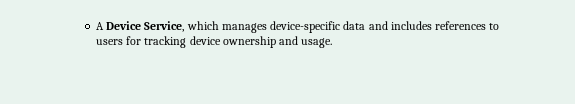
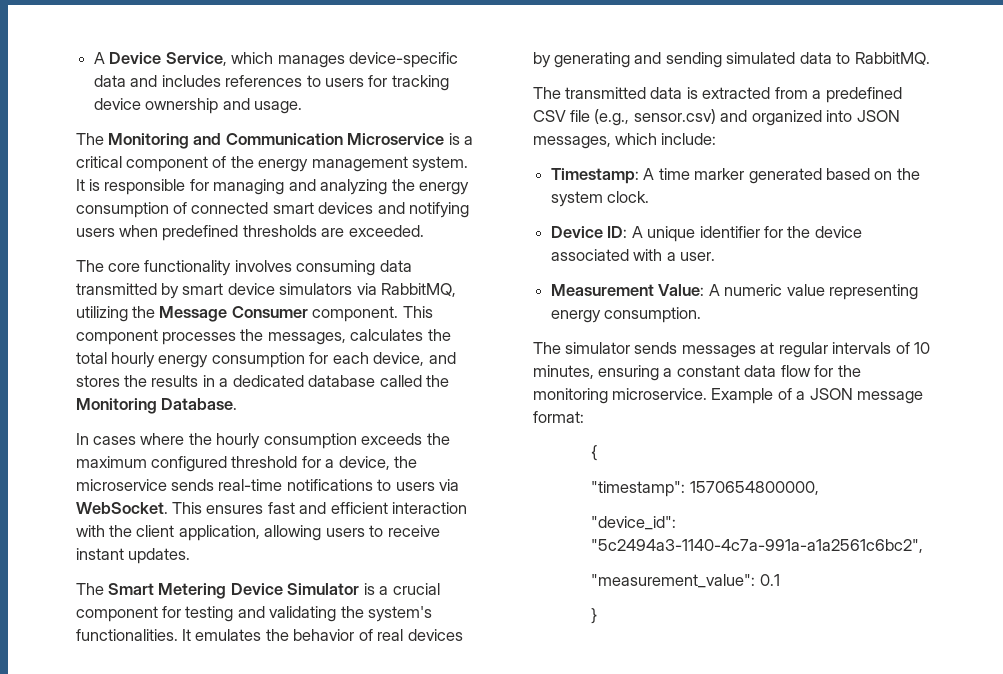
+ The Monitoring and Communication Microservice is a critical component of the energy management system. It is responsible for managing and analyzing the energy consumption of connected smart devices and notifying users when predefined thresholds are exceeded.
+ The core functionality involves consuming data transmitted by smart device simulators via RabbitMQ, utilizing the Message Consumer component. This component processes the messages, calculates the total hourly energy consumption for each device, and stores the results in a dedicated database called the Monitoring Database.
+ In cases where the hourly consumption exceeds the maximum configured threshold for a device, the microservice sends real-time notifications to users via WebSocket. This ensures fast and efficient interaction with the client application, allowing users to receive instant updates.
+ The Smart Metering Device Simulator is a crucial component for testing and validating the system's functionalities. It emulates the behavior of real devices by generating and sending simulated data to RabbitMQ.
+ The transmitted data is extracted from a predefined CSV file (e.g., sensor.csv) and organized into JSON messages, which include:
+ Timestamp: A time marker generated based on the system clock.
+ Device ID: A unique identifier for the device associated with a user.
+ Measurement Value: A numeric value representing energy consumption.
+ The simulator sends messages at regular intervals of 10 minutes, ensuring a constant data flow for the monitoring microservice. Example of a JSON message format:
+ {
+ "timestamp": 1570654800000,
+ "device_id": "5c2494a3-1140-4c7a-991a-a1a2561c6bc2",
+ "measurement_value": 0.1
+ }

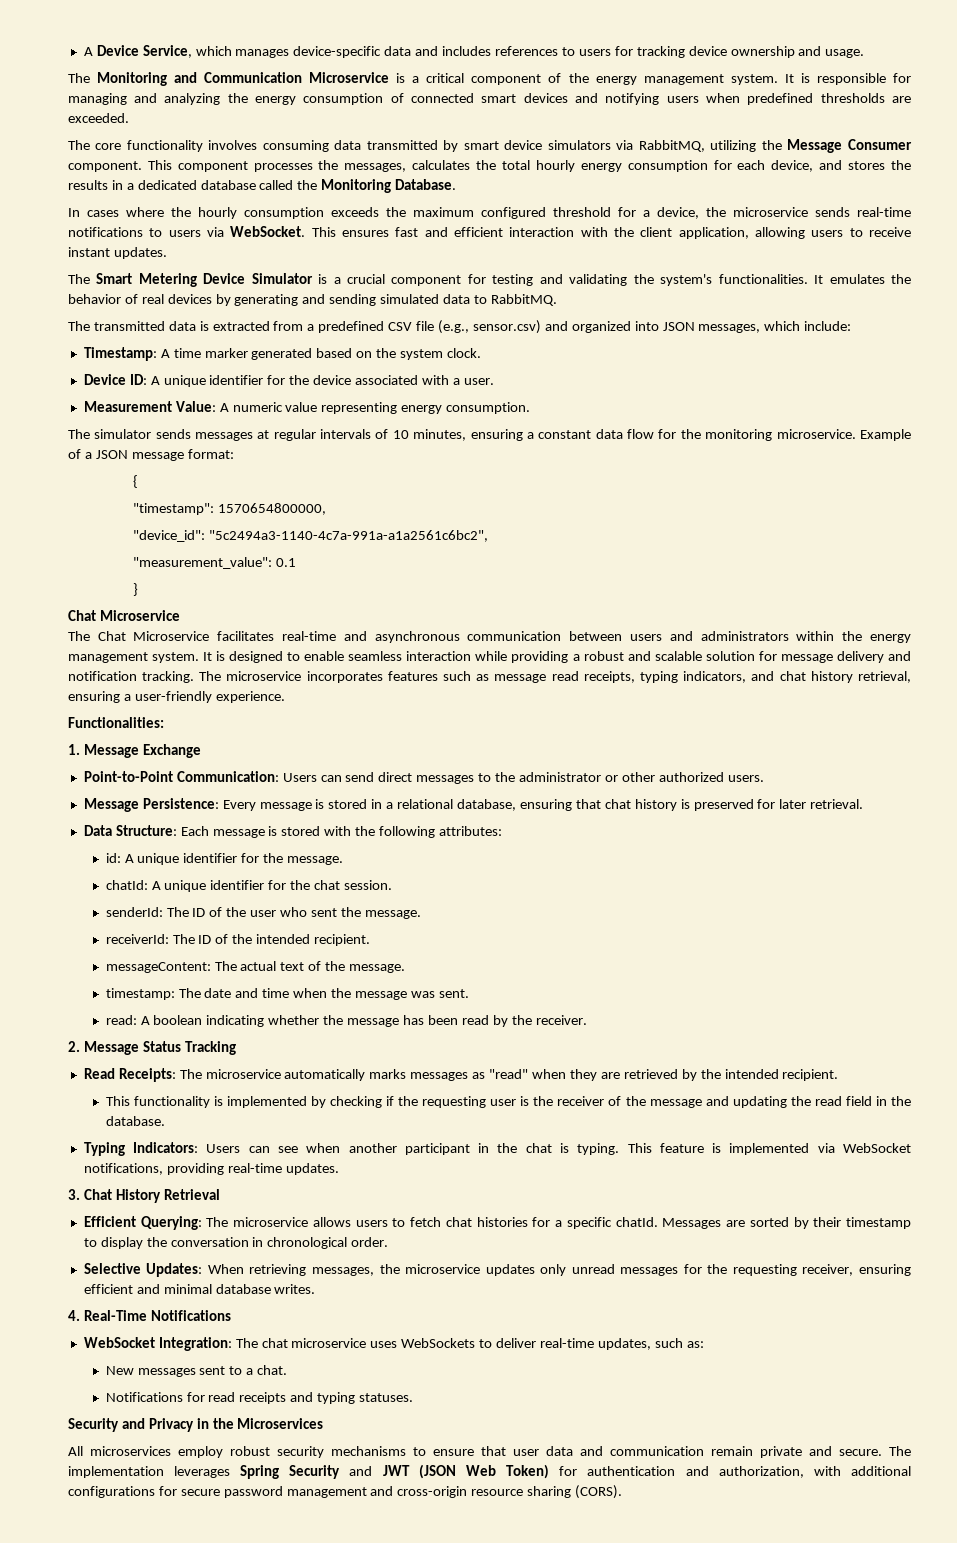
  }
+ Chat Microservice
+ The Chat Microservice facilitates real-time and asynchronous communication between users and administrators within the energy management system. It is designed to enable seamless interaction while providing a robust and scalable solution for message delivery and notification tracking. The microservice incorporates features such as message read receipts, typing indicators, and chat history retrieval, ensuring a user-friendly experience.
+ Functionalities:
+ 1. Message Exchange
+ Point-to-Point Communication: Users can send direct messages to the administrator or other authorized users.
+ Message Persistence: Every message is stored in a relational database, ensuring that chat history is preserved for later retrieval.
+ Data Structure: Each message is stored with the following attributes:
+ id: A unique identifier for the message.
+ chatId: A unique identifier for the chat session.
+ senderId: The ID of the user who sent the message.
+ receiverId: The ID of the intended recipient.
+ messageContent: The actual text of the message.
+ timestamp: The date and time when the message was sent.
+ read: A boolean indicating whether the message has been read by the receiver.
+ 2. Message Status Tracking
+ Read Receipts: The microservice automatically marks messages as "read" when they are retrieved by the intended recipient.
+ This functionality is implemented by checking if the requesting user is the receiver of the message and updating the read field in the database.
+ Typing Indicators: Users can see when another participant in the chat is typing. This feature is implemented via WebSocket notifications, providing real-time updates.
+ 3. Chat History Retrieval
+ Efficient Querying: The microservice allows users to fetch chat histories for a specific chatId. Messages are sorted by their timestamp to display the conversation in chronological order.
+ Selective Updates: When retrieving messages, the microservice updates only unread messages for the requesting receiver, ensuring efficient and minimal database writes.
+ 4. Real-Time Notifications
+ WebSocket Integration: The chat microservice uses WebSockets to deliver real-time updates, such as:
+ New messages sent to a chat.
+ Notifications for read receipts and typing statuses.
+ Security and Privacy in the Microservices
+ All microservices employ robust security mechanisms to ensure that user data and communication remain private and secure. The implementation leverages Spring Security and JWT (JSON Web Token) for authentication and authorization, with additional configurations for secure password management and cross-origin resource sharing (CORS).

